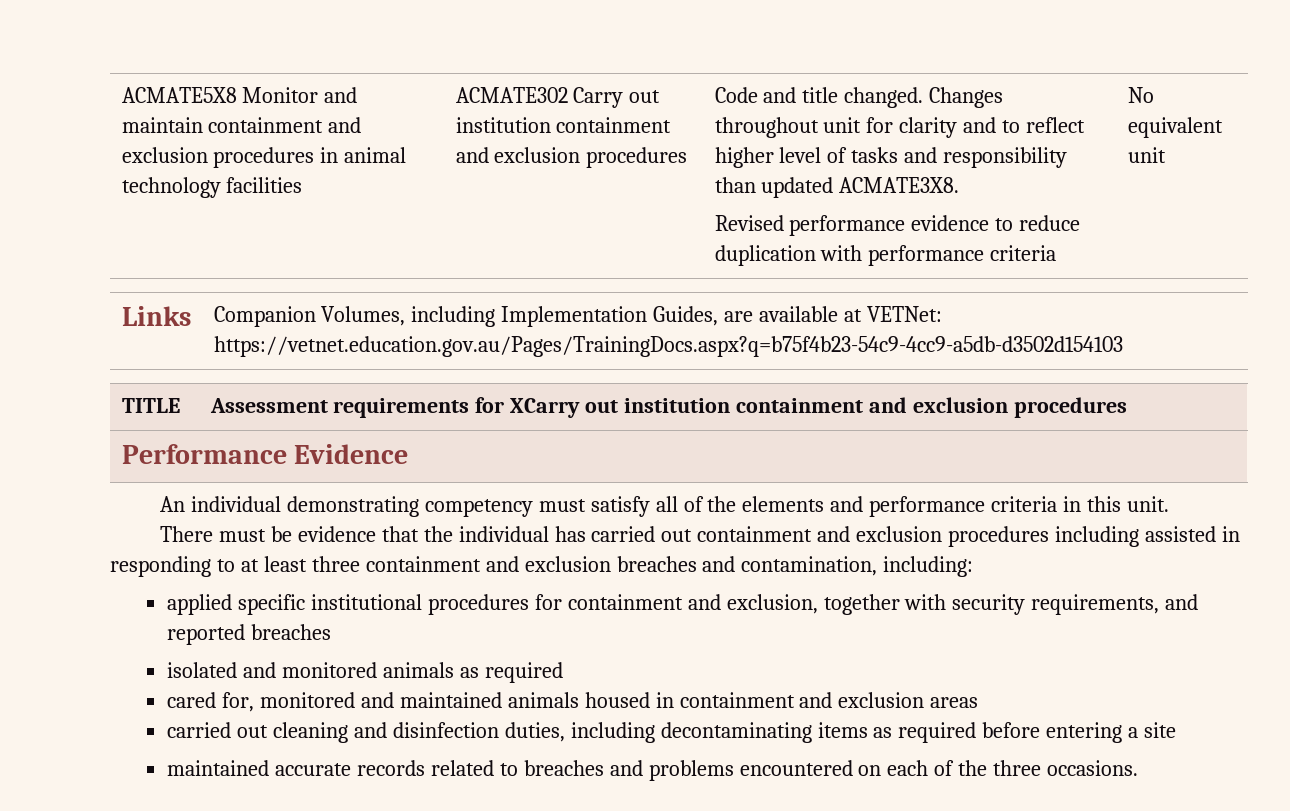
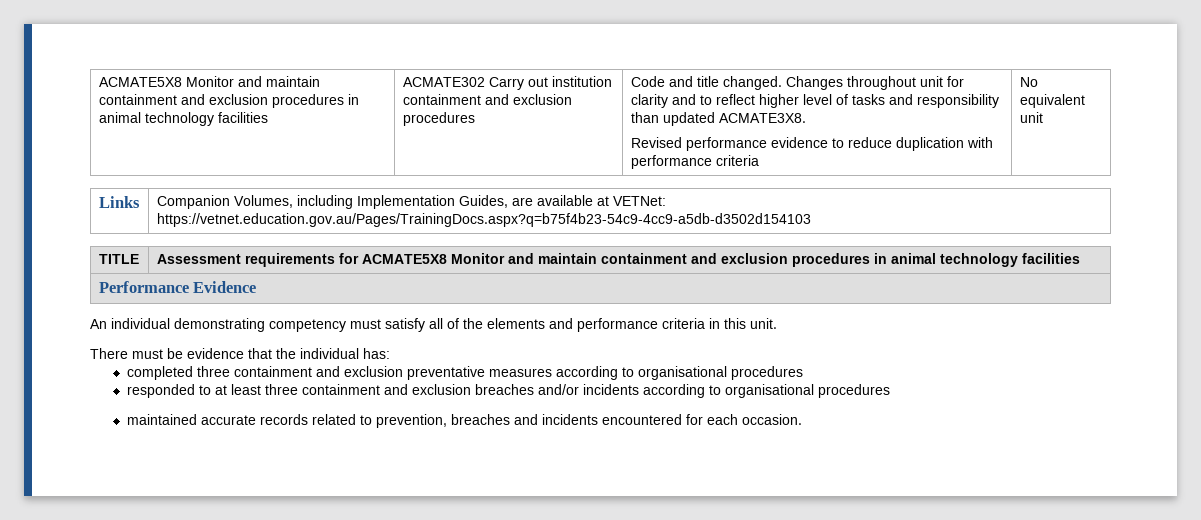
- TITLE | Assessment requirements for XCarry out institution containment and exclusion procedures
+ TITLE | Assessment requirements for ACMATE5X8 Monitor and maintain containment and exclusion procedures in animal technology facilities
- There must be evidence that the individual has carried out containment and exclusion procedures including assisted in responding to at least three containment and exclusion breaches and contamination, including:
- applied specific institutional procedures for containment and exclusion, together with security requirements, and reported breaches
- isolated and monitored animals as required
- cared for, monitored and maintained animals housed in containment and exclusion areas
- carried out cleaning and disinfection duties, including decontaminating items as required before entering a site
+ There must be evidence that the individual has:
+ completed three containment and exclusion preventative measures according to organisational procedures
+ responded to at least three containment and exclusion breaches and/or incidents according to organisational procedures
- maintained accurate records related to breaches and problems encountered on each of the three occasions.
+ maintained accurate records related to prevention, breaches and incidents encountered for each occasion.

